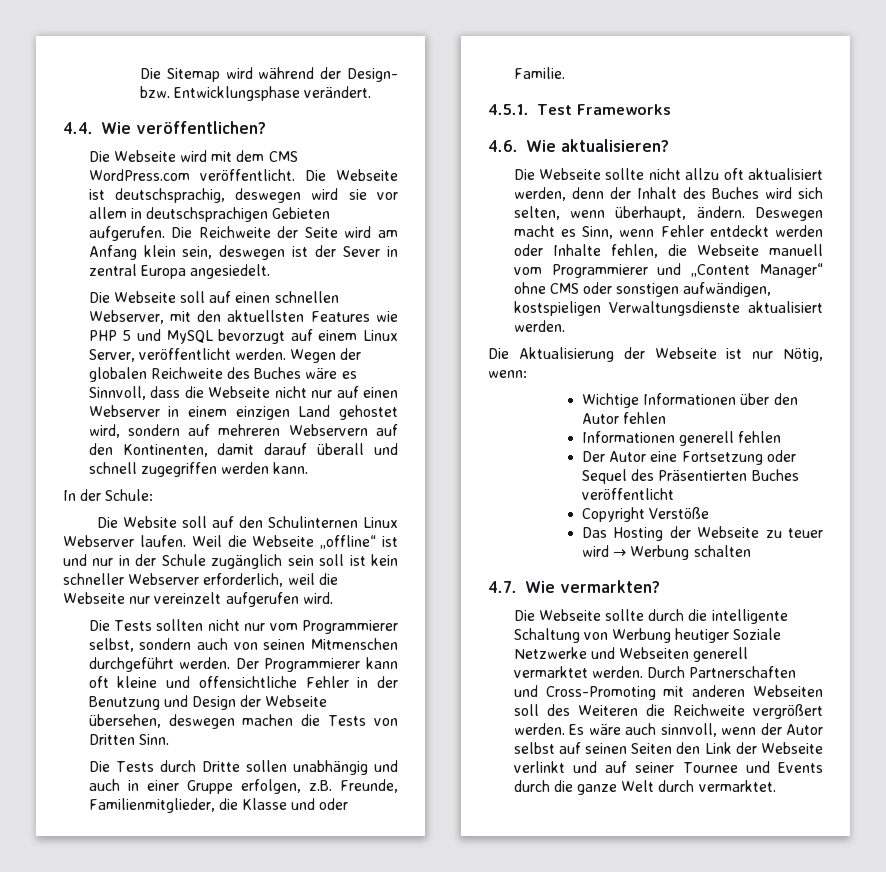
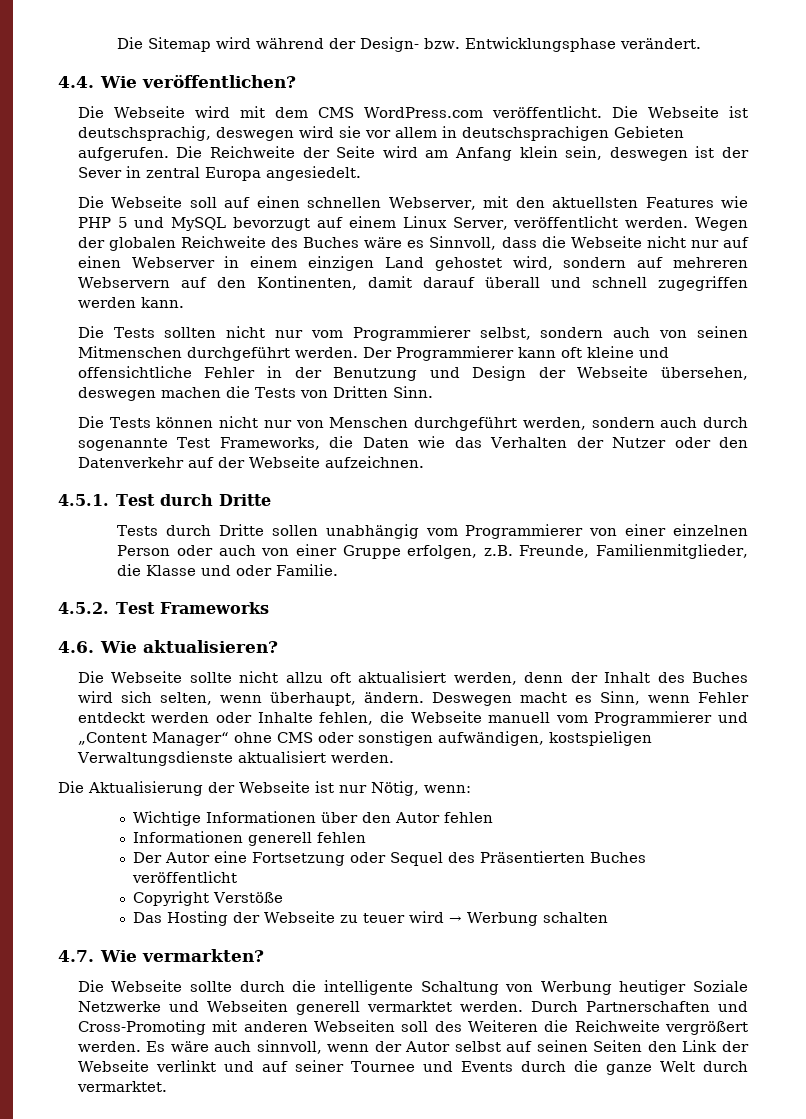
- In der Schule:
- Die Website soll auf den Schulinternen Linux Webserver laufen. Weil die Webseite „offline“ ist und nur in der Schule zugänglich sein soll ist kein schneller Webserver erforderlich, weil die Webseite nur vereinzelt aufgerufen wird.
- Die Tests durch Dritte sollen unabhängig und auch in einer Gruppe erfolgen, z.B. Freunde, Familienmitglieder, die Klasse und oder Familie.
+ Die Tests können nicht nur von Menschen durchgeführt werden, sondern auch durch sogenannte Test Frameworks, die Daten wie das Verhalten der Nutzer oder den Datenverkehr auf der Webseite aufzeichnen.
+ 4.5.1. Test durch Dritte
+ Tests durch Dritte sollen unabhängig vom Programmierer von einer einzelnen Person oder auch von einer Gruppe erfolgen, z.B. Freunde, Familienmitglieder, die Klasse und oder Familie.
- 4.5.1. Test Frameworks
+ 4.5.2. Test Frameworks

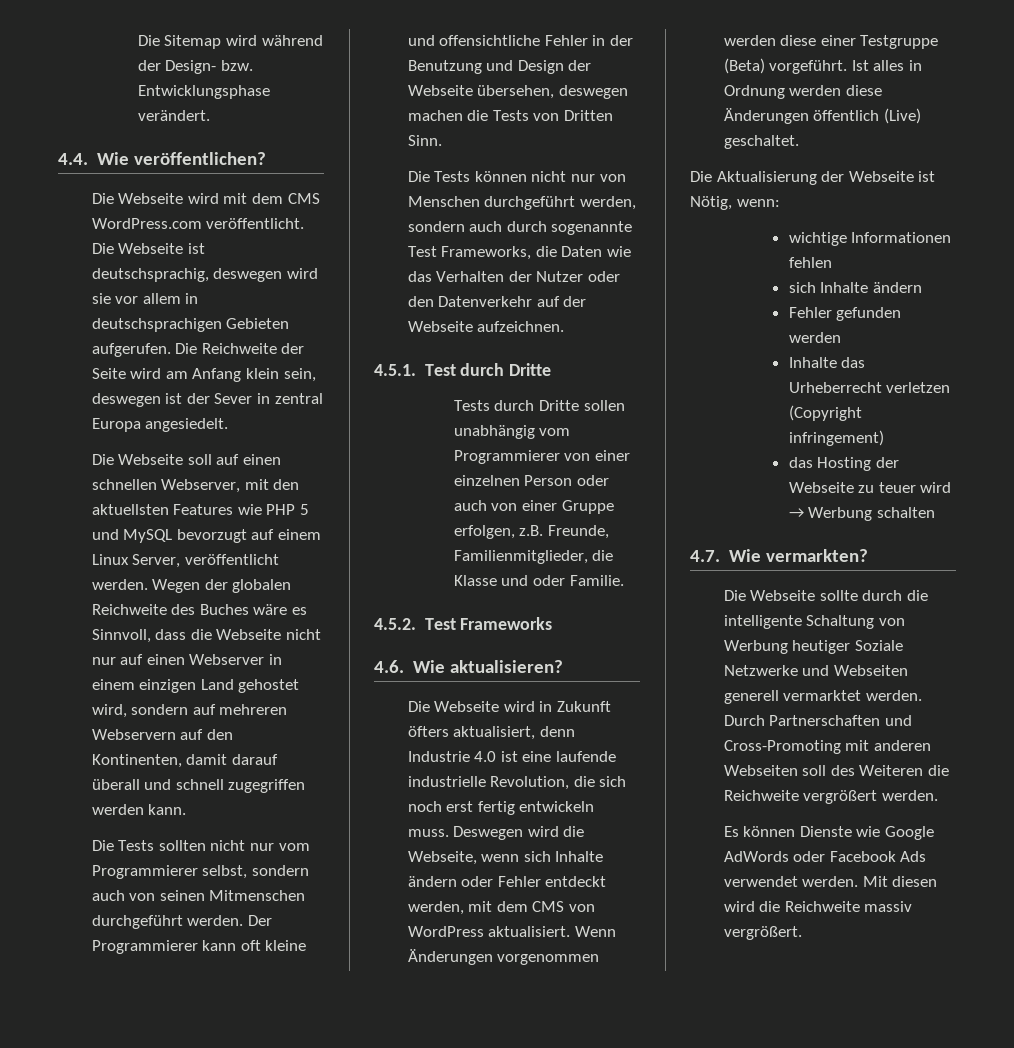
- Die Webseite sollte nicht allzu oft aktualisiert werden, denn der Inhalt des Buches wird sich selten, wenn überhaupt, ändern. Deswegen macht es Sinn, wenn Fehler entdeckt werden oder Inhalte fehlen, die Webseite manuell vom Programmierer und „Content Manager“ ohne CMS oder sonstigen aufwändigen, kostspieligen Verwaltungsdienste aktualisiert werden.
+ Die Webseite wird in Zukunft öfters aktualisiert, denn Industrie 4.0 ist eine laufende industrielle Revolution, die sich noch erst fertig entwickeln muss. Deswegen wird die Webseite, wenn sich Inhalte ändern oder Fehler entdeckt werden, mit dem CMS von WordPress aktualisiert. Wenn Änderungen vorgenommen werden diese einer Testgruppe (Beta) vorgeführt. Ist alles in Ordnung werden diese Änderungen öffentlich (Live) geschaltet.
- Die Aktualisierung der Webseite ist nur Nötig, wenn:
+ Die Aktualisierung der Webseite ist Nötig, wenn:
- Wichtige Informationen über den Autor fehlen
- Informationen generell fehlen
- Der Autor eine Fortsetzung oder Sequel des Präsentierten Buches veröffentlicht
- Copyright Verstöße
- Das Hosting der Webseite zu teuer wird → Werbung schalten
+ wichtige Informationen fehlen
+ sich Inhalte ändern
+ Fehler gefunden werden
+ Inhalte das Urheberrecht verletzen (Copyright infringement)
+ das Hosting der Webseite zu teuer wird → Werbung schalten
- Durch Partnerschaften und Cross-Promoting mit anderen Webseiten soll des Weiteren die Reichweite vergrößert werden. Es wäre auch sinnvoll, wenn der Autor selbst auf seinen Seiten den Link der Webseite verlinkt und auf seiner Tournee und Events durch die ganze Welt durch vermarktet.
+ Durch Partnerschaften und Cross-Promoting mit anderen Webseiten soll des Weiteren die Reichweite vergrößert werden.
+ Es können Dienste wie Google AdWords oder Facebook Ads verwendet werden. Mit diesen wird die Reichweite massiv vergrößert.

